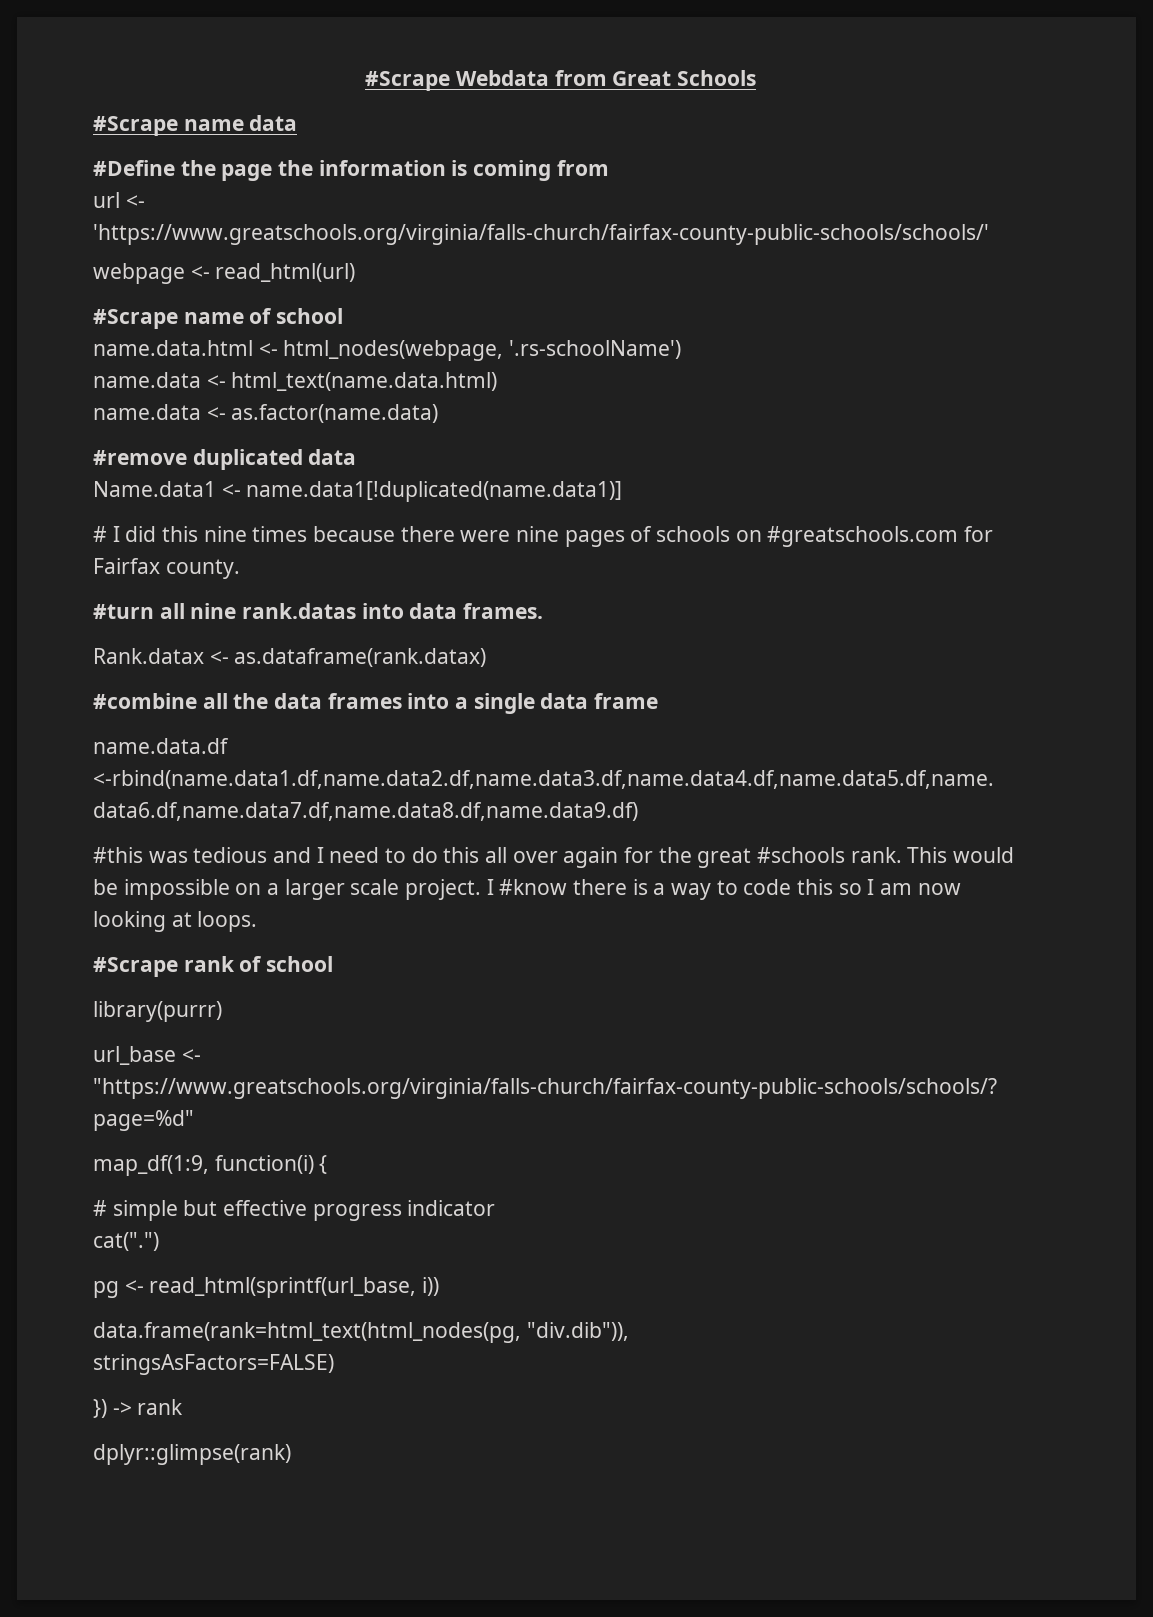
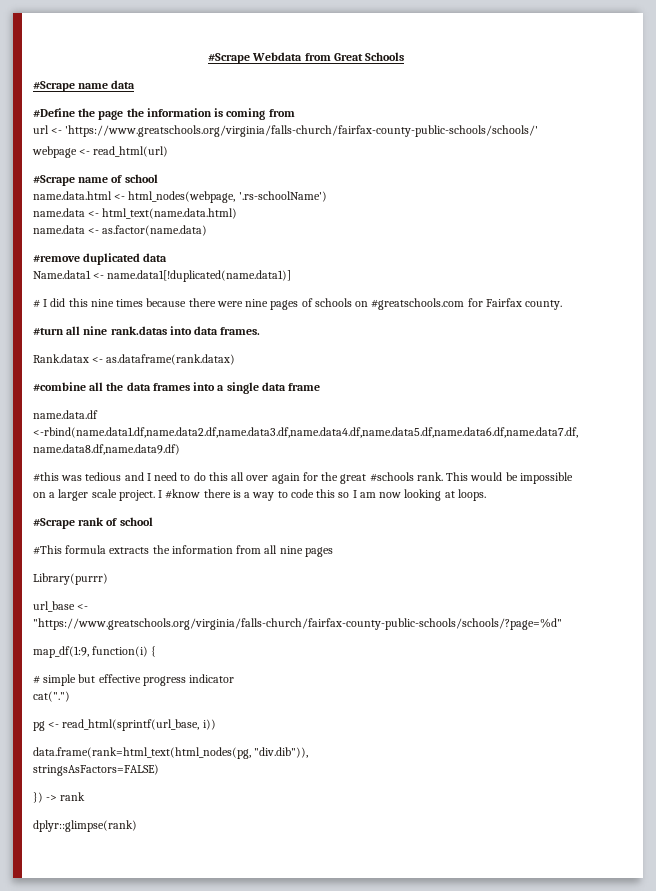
- library(purrr)
+ #This formula extracts the information from all nine pages
+ Library(purrr)

